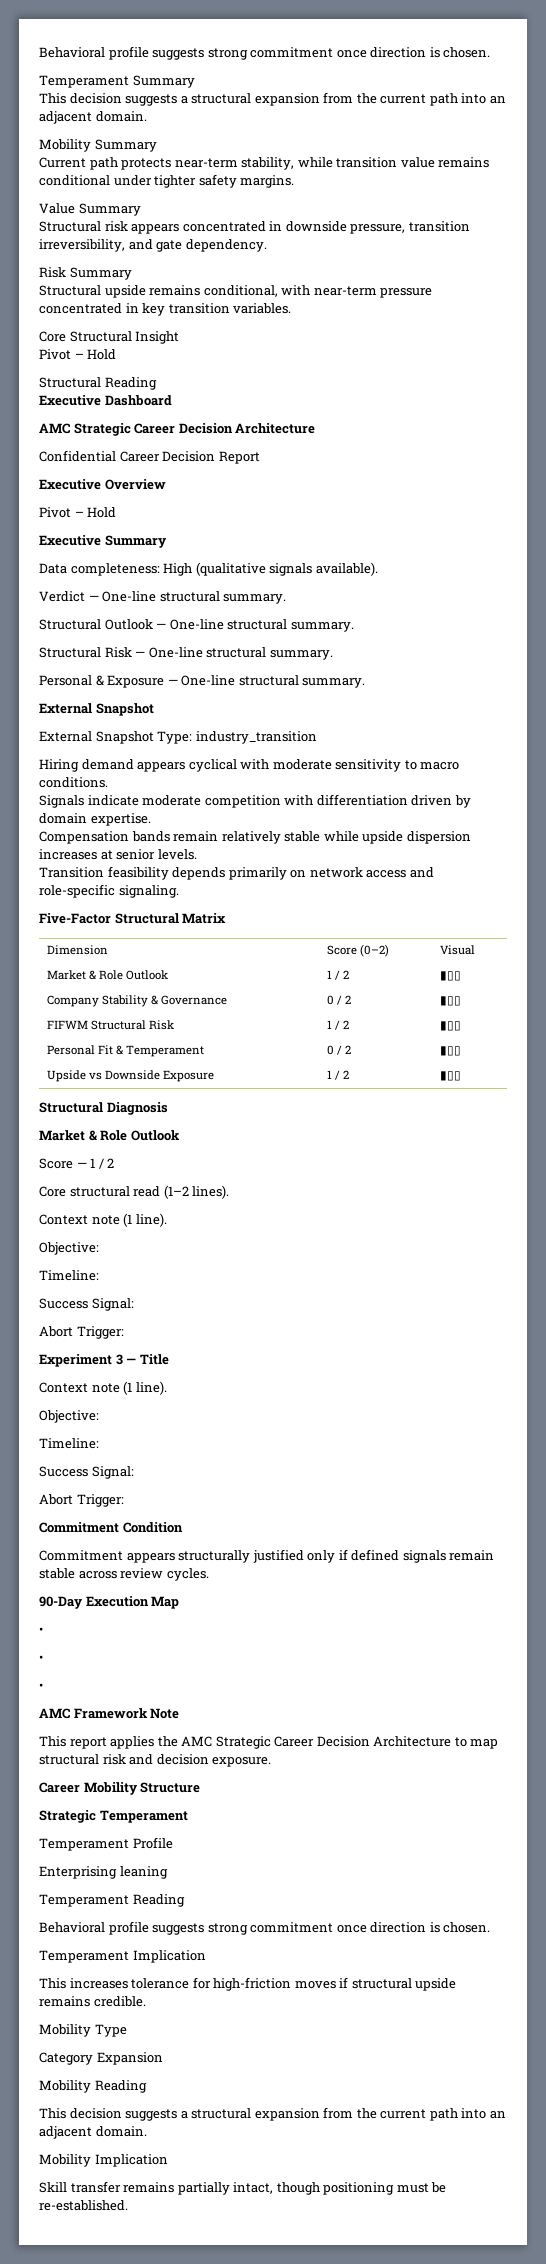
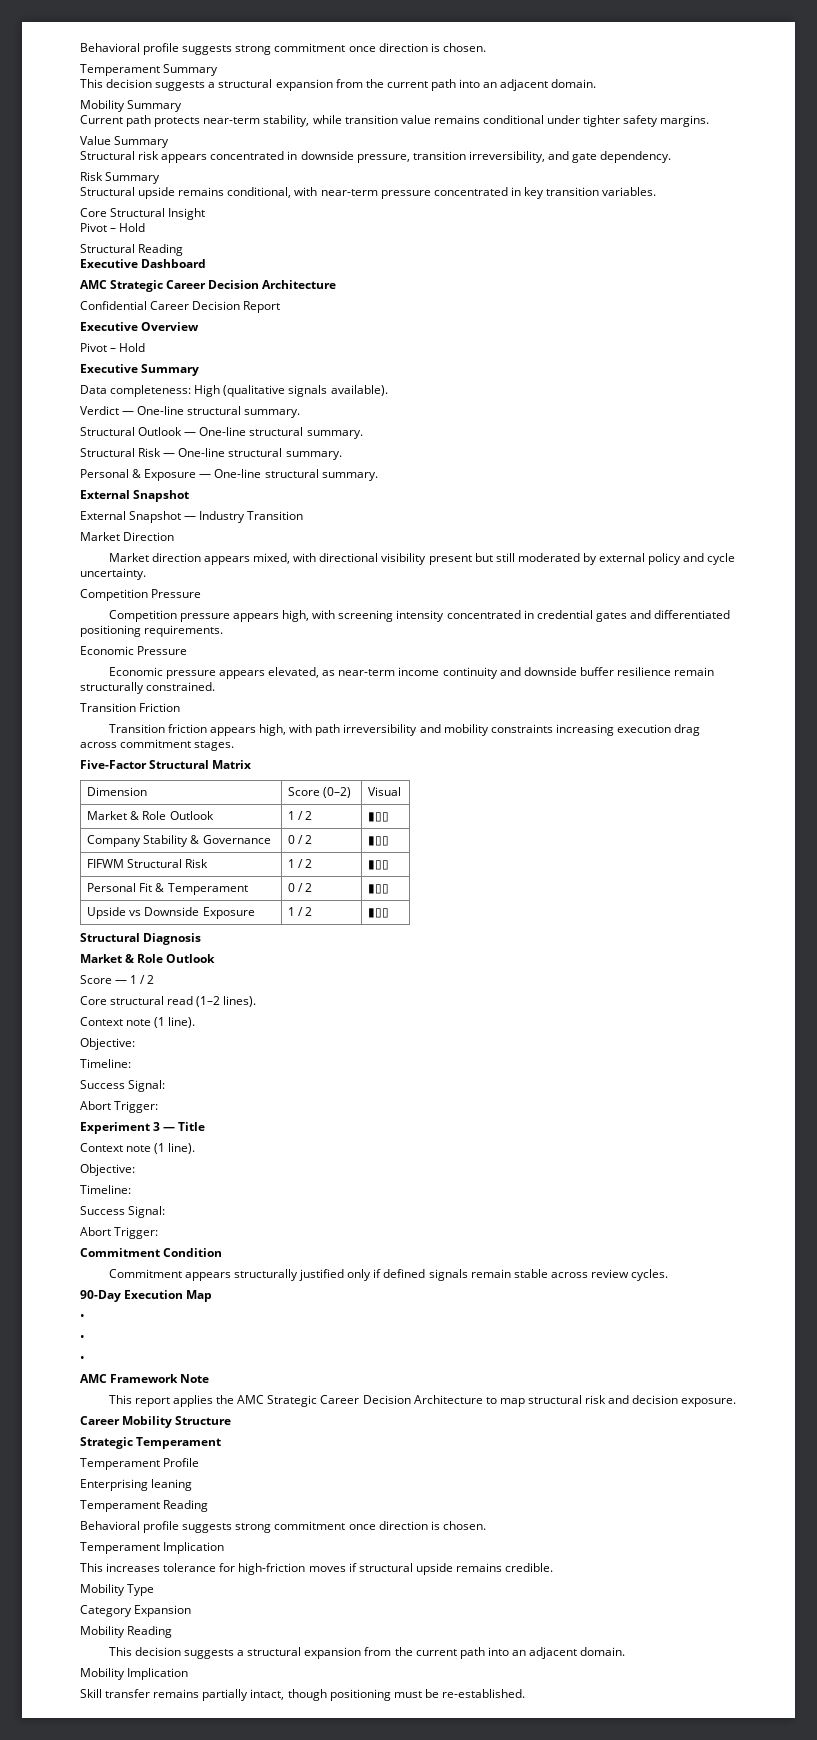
- External Snapshot Type: industry_transition
- Hiring demand appears cyclical with moderate sensitivity to macro conditions.
- Signals indicate moderate competition with differentiation driven by domain expertise.
- Compensation bands remain relatively stable while upside dispersion increases at senior levels.
- Transition feasibility depends primarily on network access and role-specific signaling.
+ External Snapshot — Industry Transition
+ Market Direction
+ Market direction appears mixed, with directional visibility present but still moderated by external policy and cycle uncertainty.
+ Competition Pressure
+ Competition pressure appears high, with screening intensity concentrated in credential gates and differentiated positioning requirements.
+ Economic Pressure
+ Economic pressure appears elevated, as near-term income continuity and downside buffer resilience remain structurally constrained.
+ Transition Friction
+ Transition friction appears high, with path irreversibility and mobility constraints increasing execution drag across commitment stages.

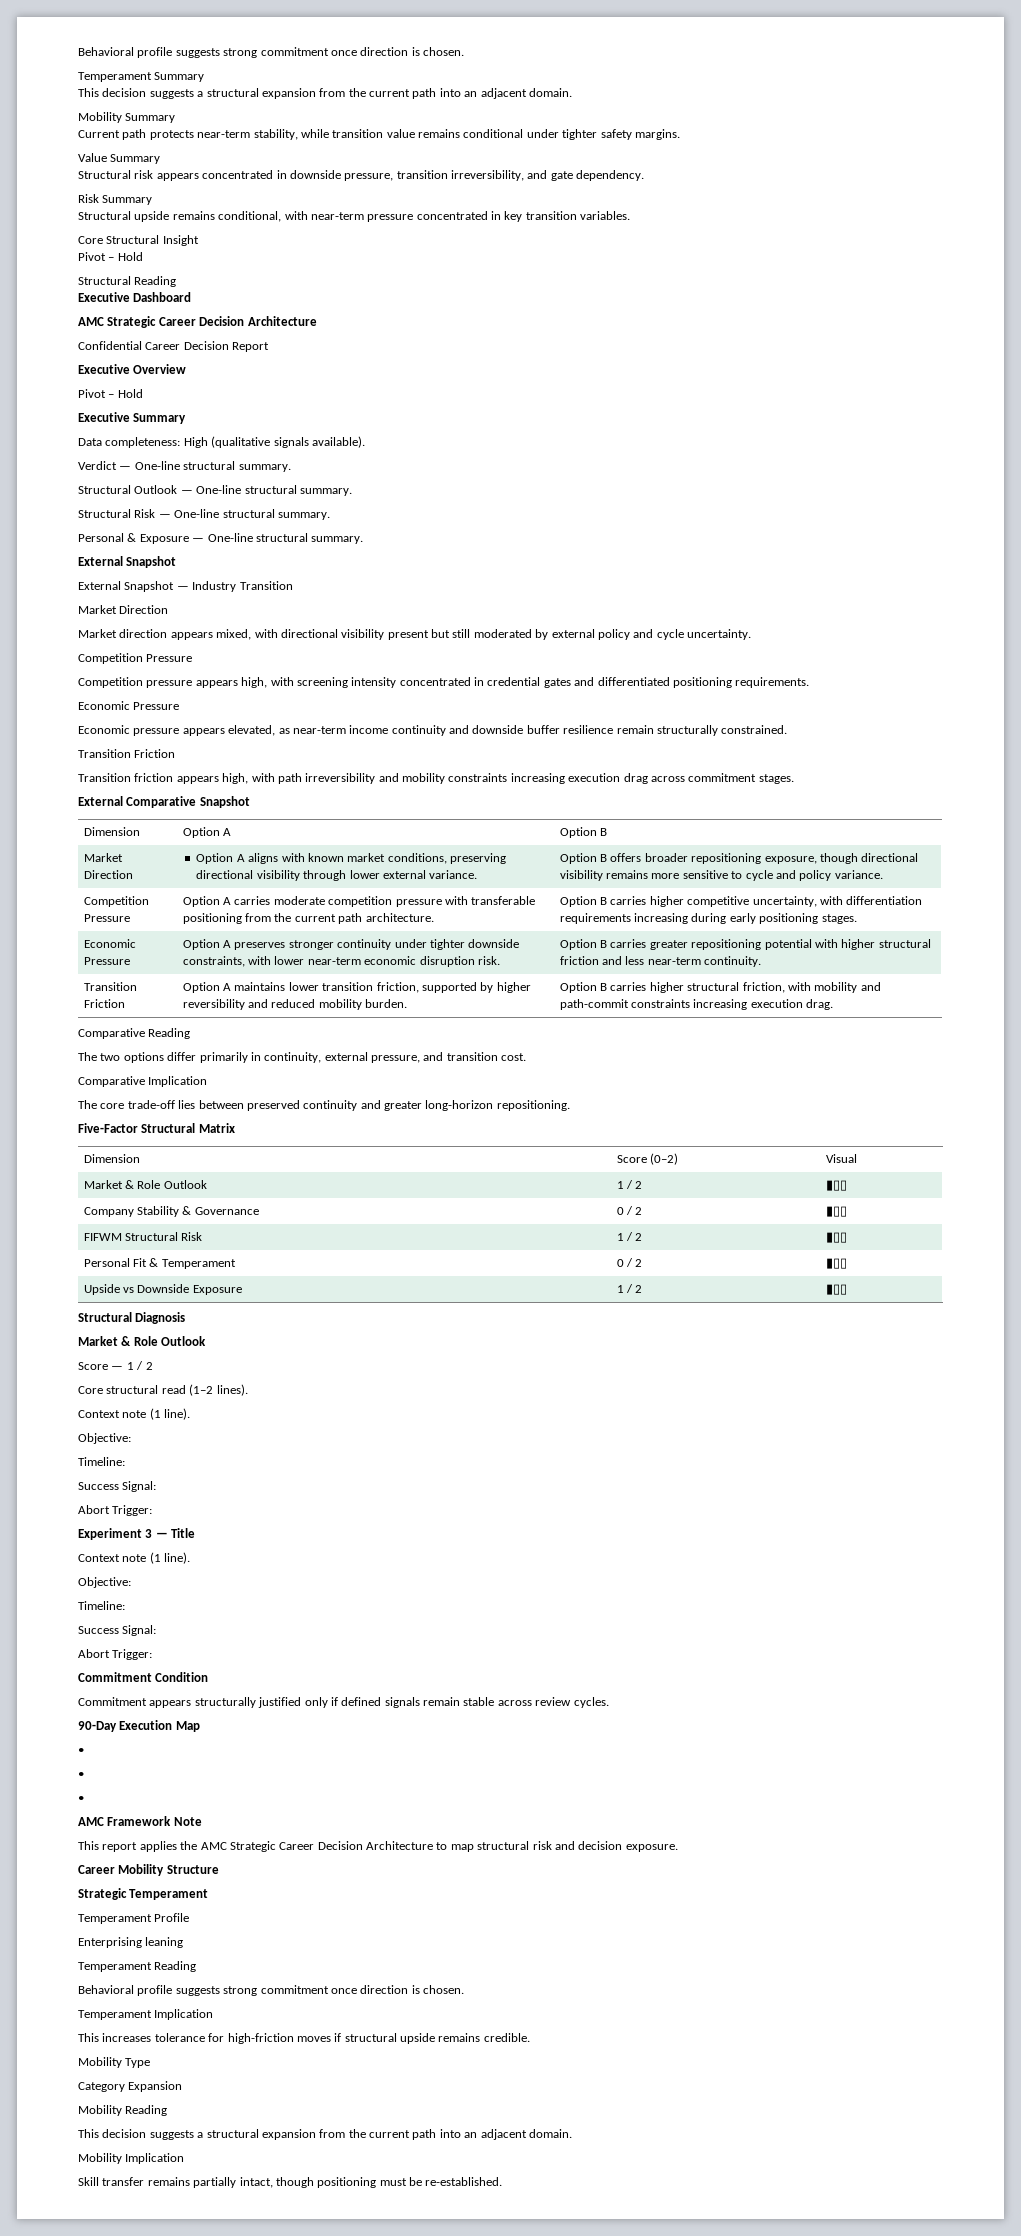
+ External Comparative Snapshot
+ Dimension | Option A | Option B
+ Market Direction | Option A aligns with known market conditions, preserving directional visibility through lower external variance. | Option B offers broader repositioning exposure, though directional visibility remains more sensitive to cycle and policy variance.
+ Competition Pressure | Option A carries moderate competition pressure with transferable positioning from the current path architecture. | Option B carries higher competitive uncertainty, with differentiation requirements increasing during early positioning stages.
+ Economic Pressure | Option A preserves stronger continuity under tighter downside constraints, with lower near-term economic disruption risk. | Option B carries greater repositioning potential with higher structural friction and less near-term continuity.
+ Transition Friction | Option A maintains lower transition friction, supported by higher reversibility and reduced mobility burden. | Option B carries higher structural friction, with mobility and path-commit constraints increasing execution drag.
+ Comparative Reading
+ The two options differ primarily in continuity, external pressure, and transition cost.
+ Comparative Implication
+ The core trade-off lies between preserved continuity and greater long-horizon repositioning.

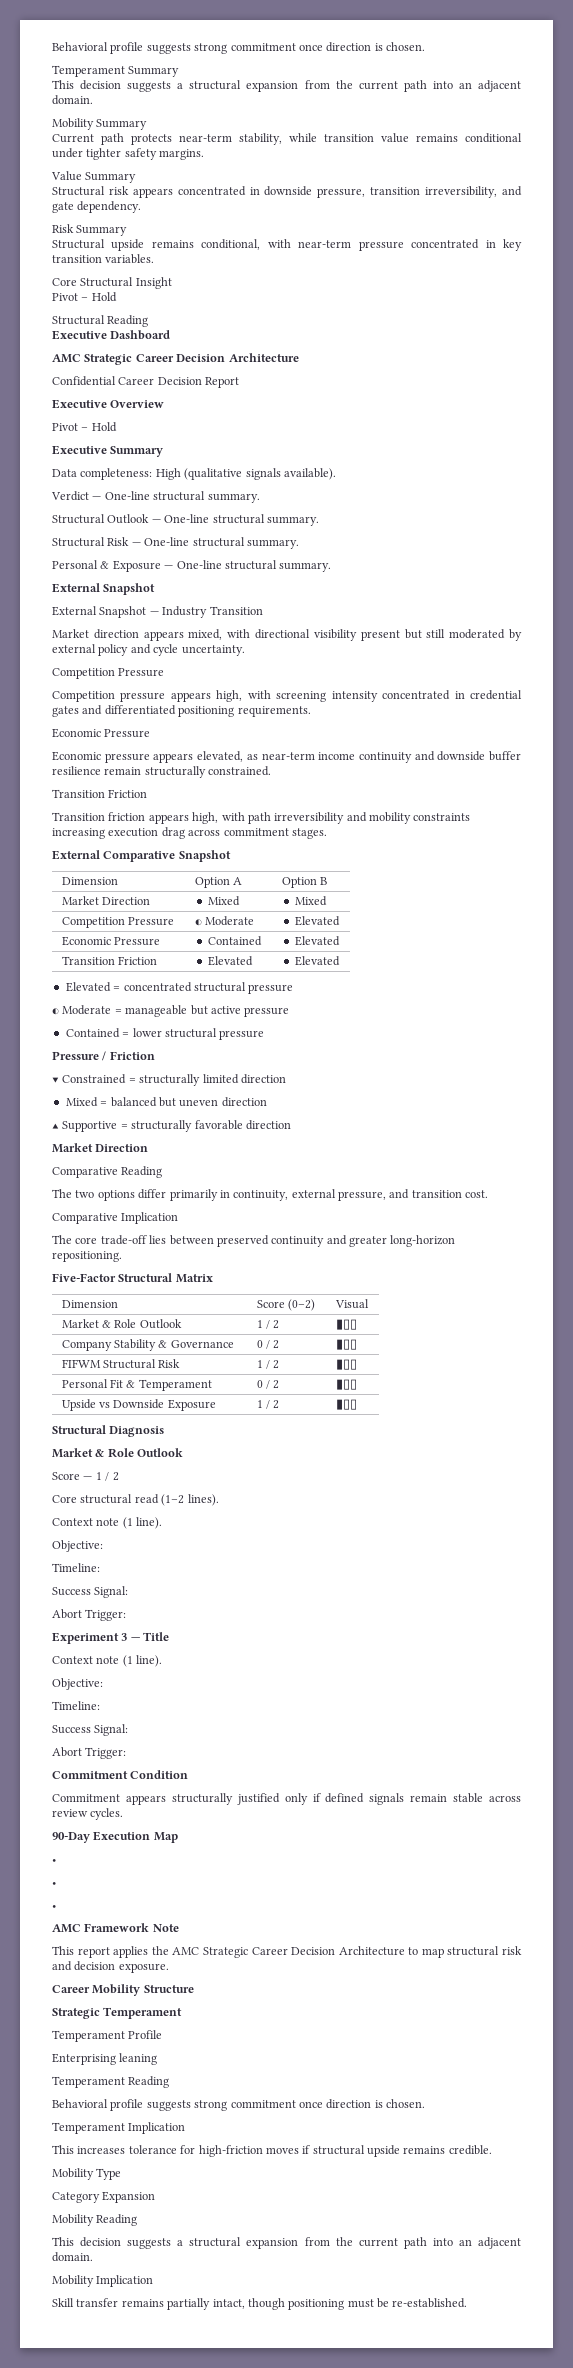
  External Snapshot — Industry Transition
- Market Direction
- Market Direction | Option A aligns with known market conditions, preserving directional visibility through lower external variance. | Option B offers broader repositioning exposure, though directional visibility remains more sensitive to cycle and policy variance.
- Competition Pressure | Option A carries moderate competition pressure with transferable positioning from the current path architecture. | Option B carries higher competitive uncertainty, with differentiation requirements increasing during early positioning stages.
- Economic Pressure | Option A preserves stronger continuity under tighter downside constraints, with lower near-term economic disruption risk. | Option B carries greater repositioning potential with higher structural friction and less near-term continuity.
- Transition Friction | Option A maintains lower transition friction, supported by higher reversibility and reduced mobility burden. | Option B carries higher structural friction, with mobility and path-commit constraints increasing execution drag.
+ Market Direction | Mixed | Mixed
+ Competition Pressure | ◐ Moderate | Elevated
+ Economic Pressure | Contained | Elevated
+ Transition Friction | Elevated | Elevated
+ Elevated = concentrated structural pressure
+ ◐ Moderate = manageable but active pressure
+ Contained = lower structural pressure
+ Pressure / Friction
+ ▼ Constrained = structurally limited direction
+ Mixed = balanced but uneven direction
+ ▲ Supportive = structurally favorable direction
+ Market Direction

